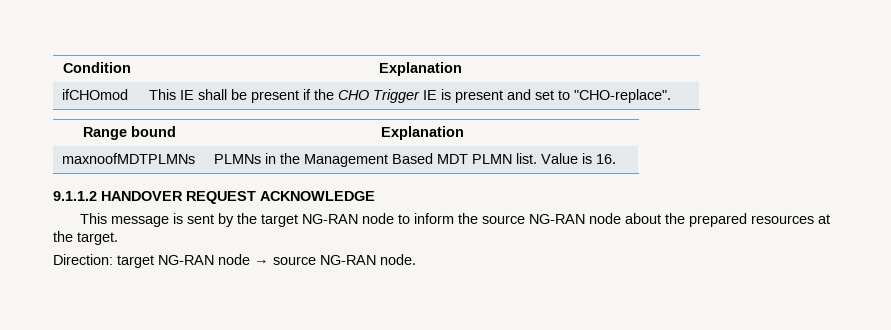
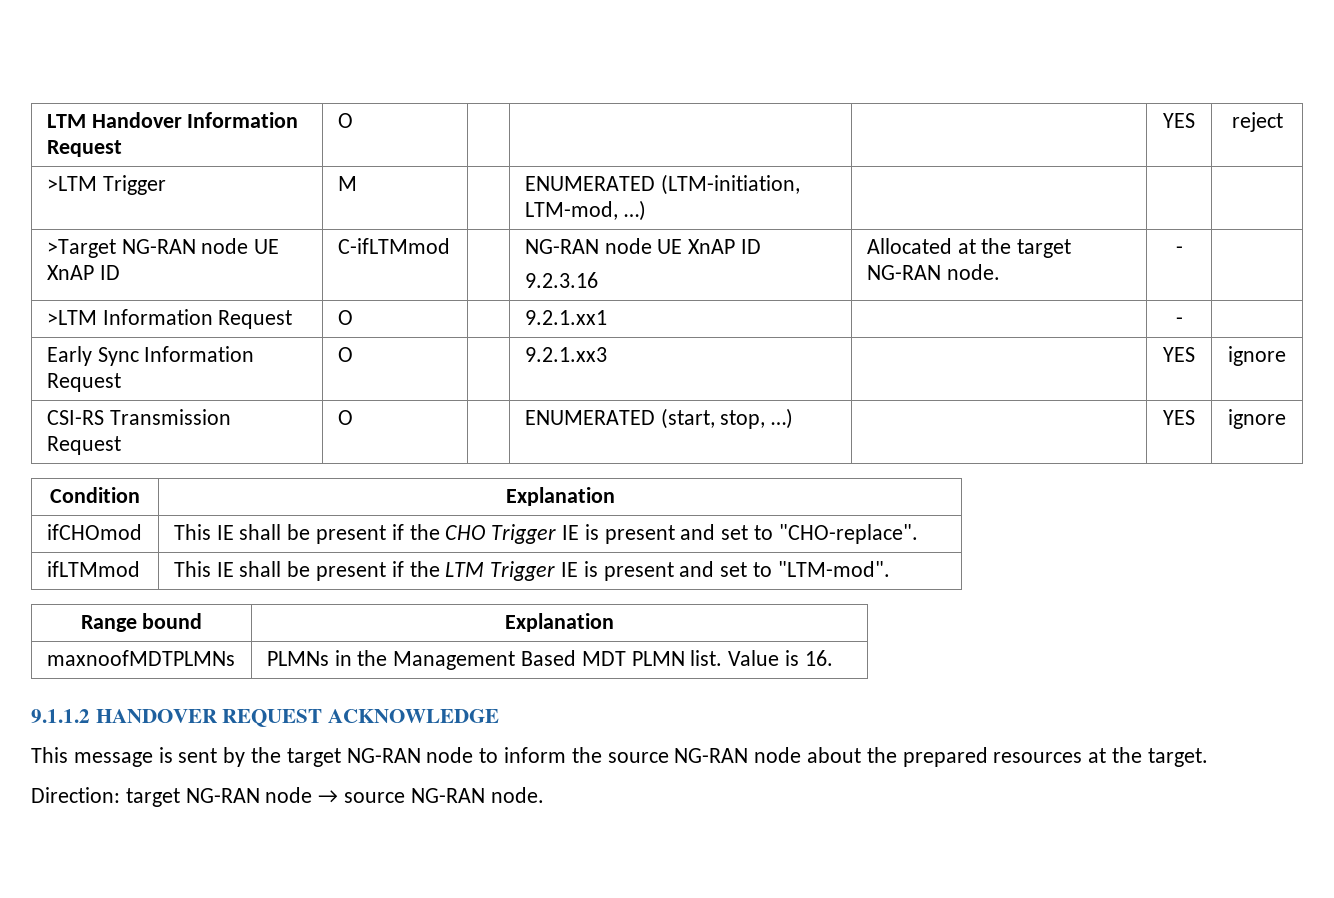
+ LTM Handover Information Request | O | | | | YES | reject
+ >LTM Trigger | M | | ENUMERATED (LTM-initiation, LTM-mod, …) | | |
+ >Target NG-RAN node UE XnAP ID | C-ifLTMmod | | NG-RAN node UE XnAP ID
+ 9.2.3.16 | Allocated at the target NG-RAN node. | - |
+ >LTM Information Request | O | | 9.2.1.xx1 | | - |
+ Early Sync Information Request | O | | 9.2.1.xx3 | | YES | ignore
+ CSI-RS Transmission Request | O | | ENUMERATED (start, stop, …) | | YES | ignore
+ ifLTMmod | This IE shall be present if the LTM Trigger IE is present and set to "LTM-mod".

